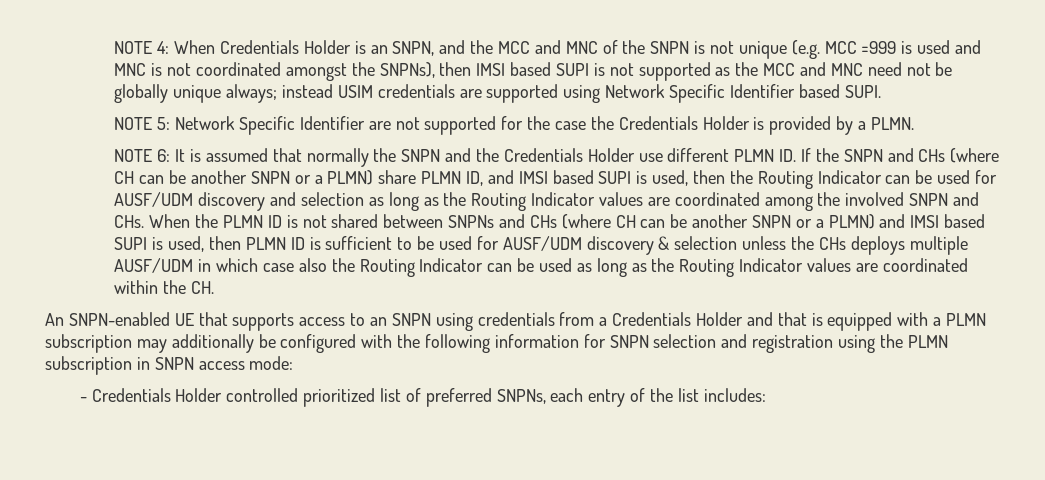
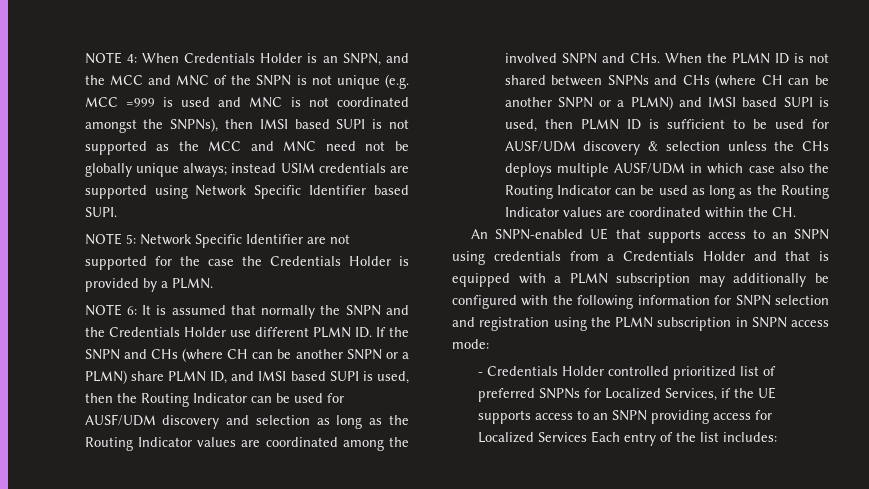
- - Credentials Holder controlled prioritized list of preferred SNPNs, each entry of the list includes:
+ - Credentials Holder controlled prioritized list of preferred SNPNs for Localized Services, if the UE supports access to an SNPN providing access for Localized Services Each entry of the list includes:

